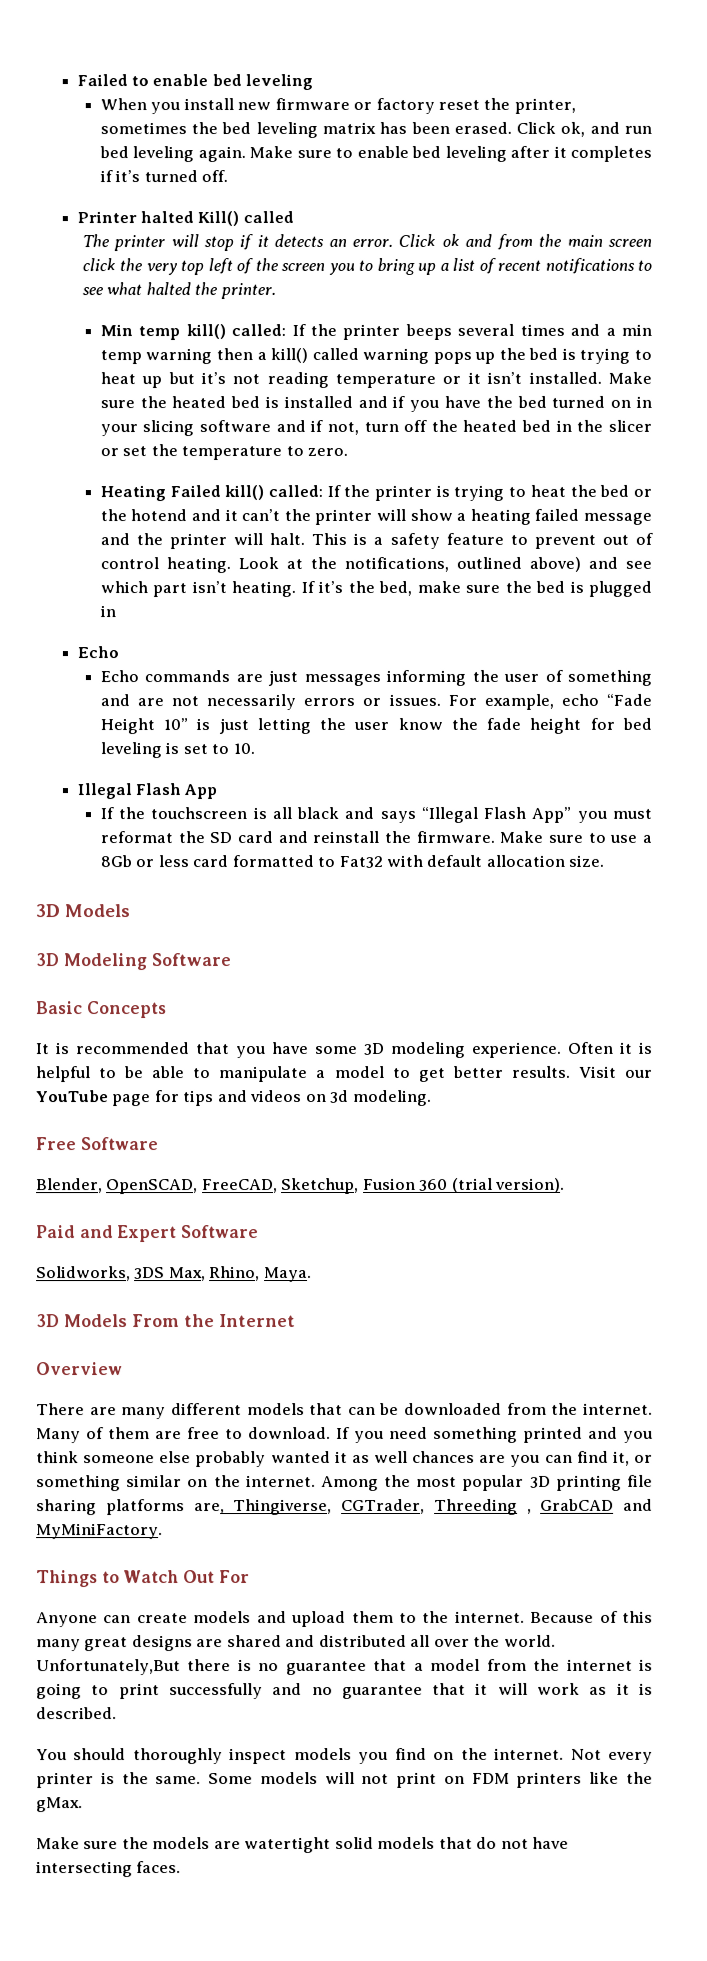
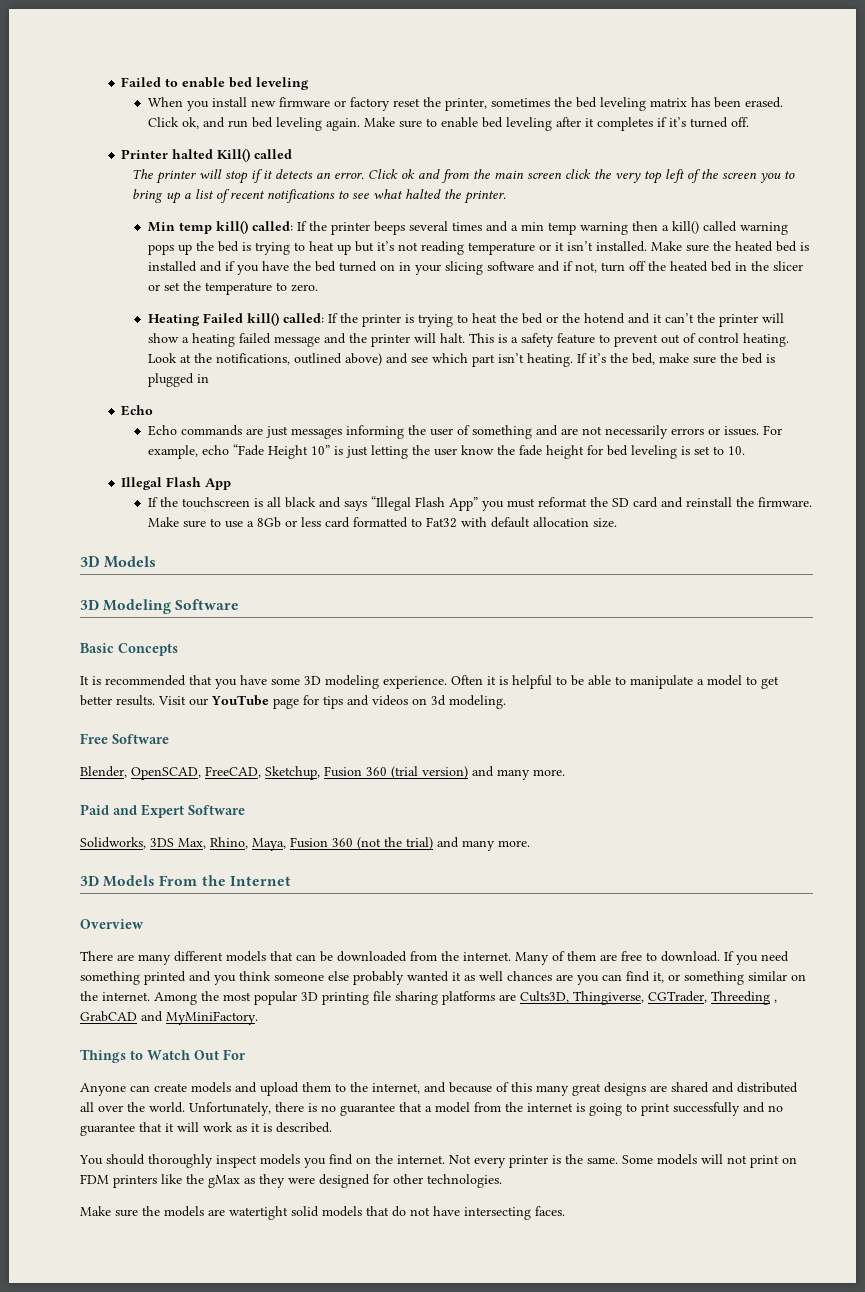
- Blender, OpenSCAD, FreeCAD, Sketchup, Fusion 360 (trial version).
+ Blender, OpenSCAD, FreeCAD, Sketchup, Fusion 360 (trial version) and many more.
- Solidworks, 3DS Max, Rhino, Maya.
+ Solidworks, 3DS Max, Rhino, Maya, Fusion 360 (not the trial) and many more.
- Among the most popular 3D printing file sharing platforms are, Thingiverse, CGTrader, Threeding , GrabCAD and MyMiniFactory.
+ Among the most popular 3D printing file sharing platforms are Cults3D, Thingiverse, CGTrader, Threeding , GrabCAD and MyMiniFactory.
- Anyone can create models and upload them to the internet. Because of this many great designs are shared and distributed all over the world.
+ Anyone can create models and upload them to the internet, and because of this many great designs are shared and distributed all over the world.
- Unfortunately,But there is no guarantee that a model from the internet is going to print successfully and no guarantee that it will work as it is described.
+ Unfortunately, there is no guarantee that a model from the internet is going to print successfully and no guarantee that it will work as it is described.
- Some models will not print on FDM printers like the gMax.
+ Some models will not print on FDM printers like the gMax as they were designed for other technologies.

